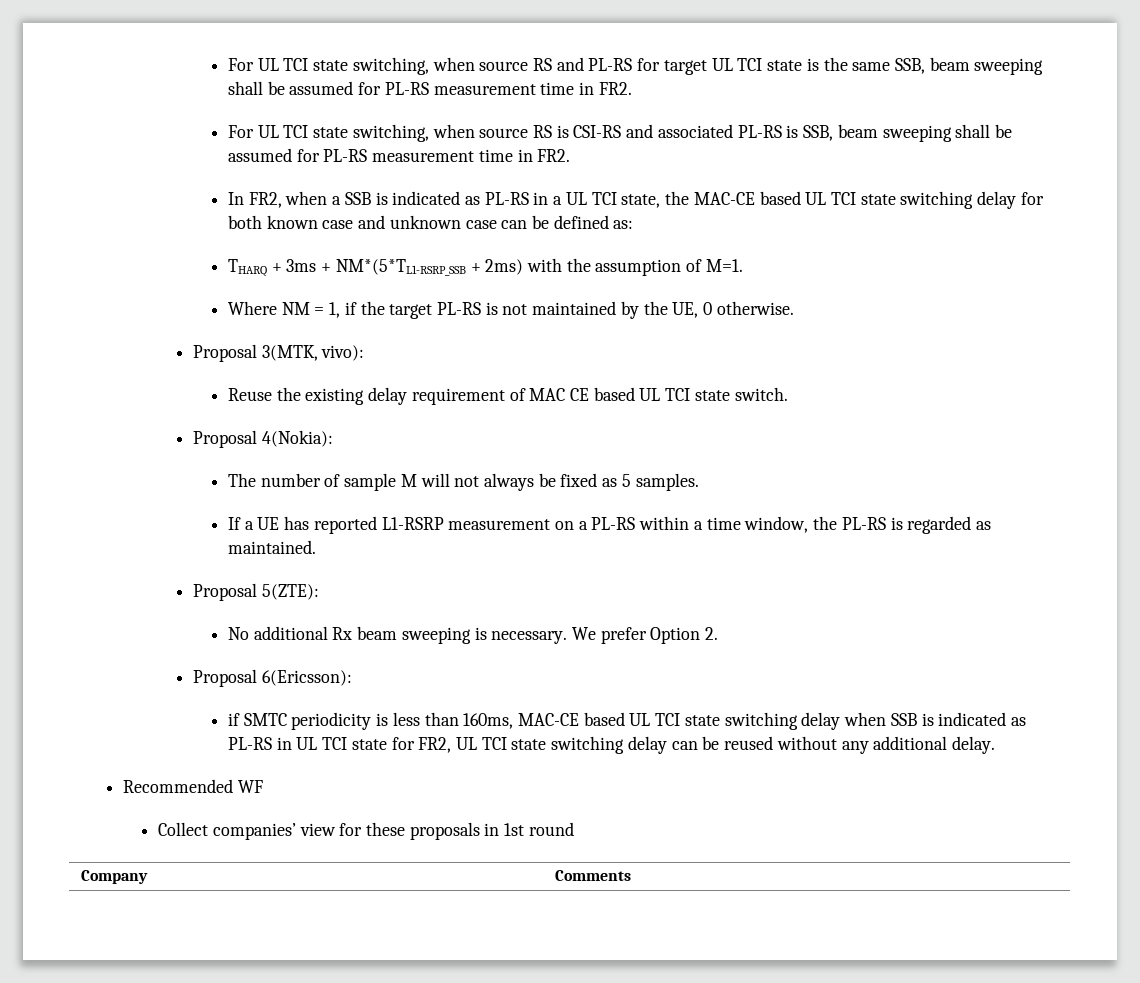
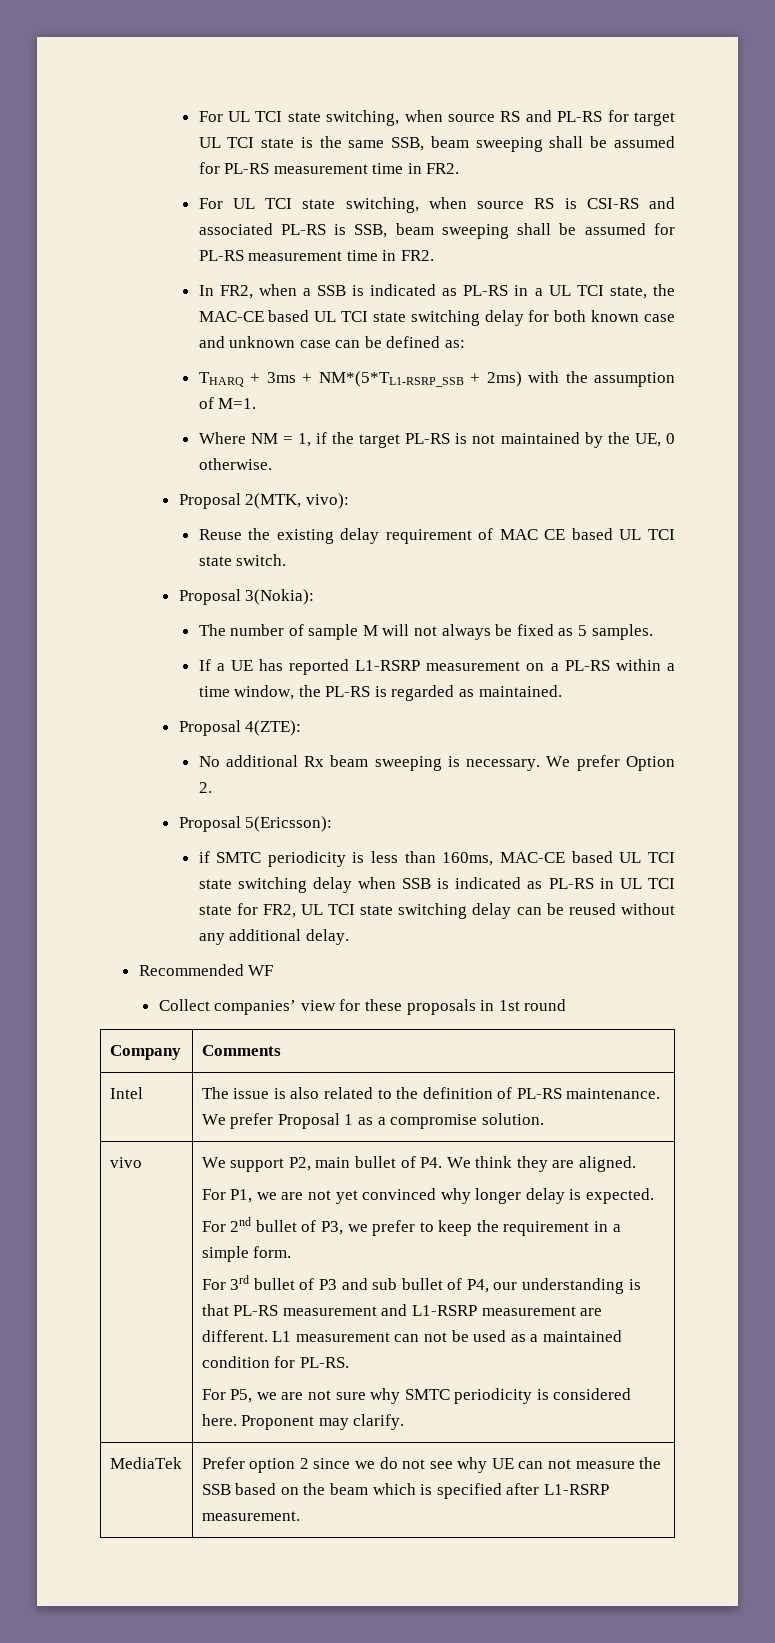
- Proposal 3(MTK, vivo):
+ Proposal 2(MTK, vivo):
- Proposal 4(Nokia):
+ Proposal 3(Nokia):
- Proposal 5(ZTE):
+ Proposal 4(ZTE):
- Proposal 6(Ericsson):
+ Proposal 5(Ericsson):
+ Intel | The issue is also related to the definition of PL-RS maintenance. We prefer Proposal 1 as a compromise solution.
+ vivo | We support P2, main bullet of P4. We think they are aligned.
+ For P1, we are not yet convinced why longer delay is expected.
+ For 2nd bullet of P3, we prefer to keep the requirement in a simple form.
+ For 3rd bullet of P3 and sub bullet of P4, our understanding is that PL-RS measurement and L1-RSRP measurement are different. L1 measurement can not be used as a maintained condition for PL-RS.
+ For P5, we are not sure why SMTC periodicity is considered here. Proponent may clarify.
+ MediaTek | Prefer option 2 since we do not see why UE can not measure the SSB based on the beam which is specified after L1-RSRP measurement.

